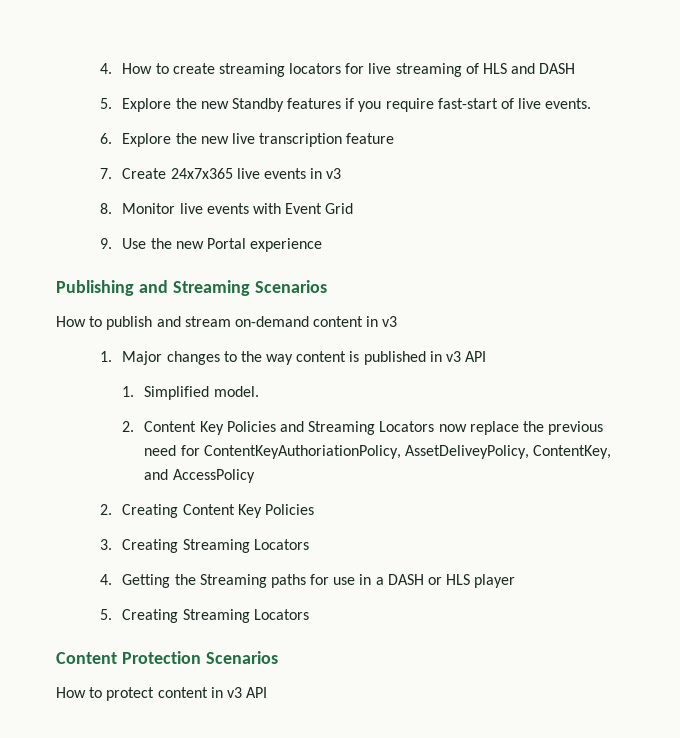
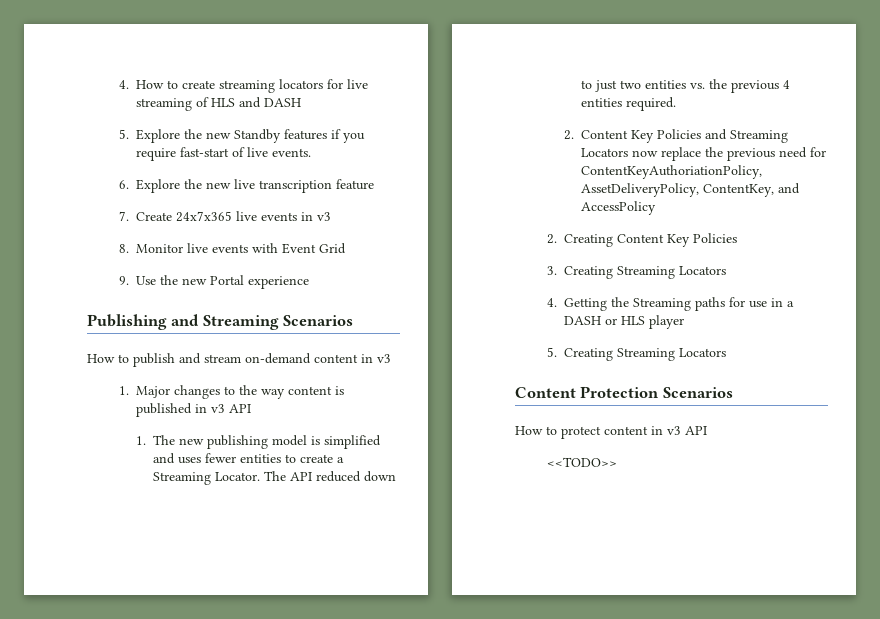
- 1. Simplified model.
+ 1. The new publishing model is simplified and uses fewer entities to create a Streaming Locator. The API reduced down to just two entities vs. the previous 4 entities required.
- 2. Content Key Policies and Streaming Locators now replace the previous need for ContentKeyAuthoriationPolicy, AssetDeliveyPolicy, ContentKey, and AccessPolicy
+ 2. Content Key Policies and Streaming Locators now replace the previous need for ContentKeyAuthoriationPolicy, AssetDeliveryPolicy, ContentKey, and AccessPolicy
+ <<TODO>>

